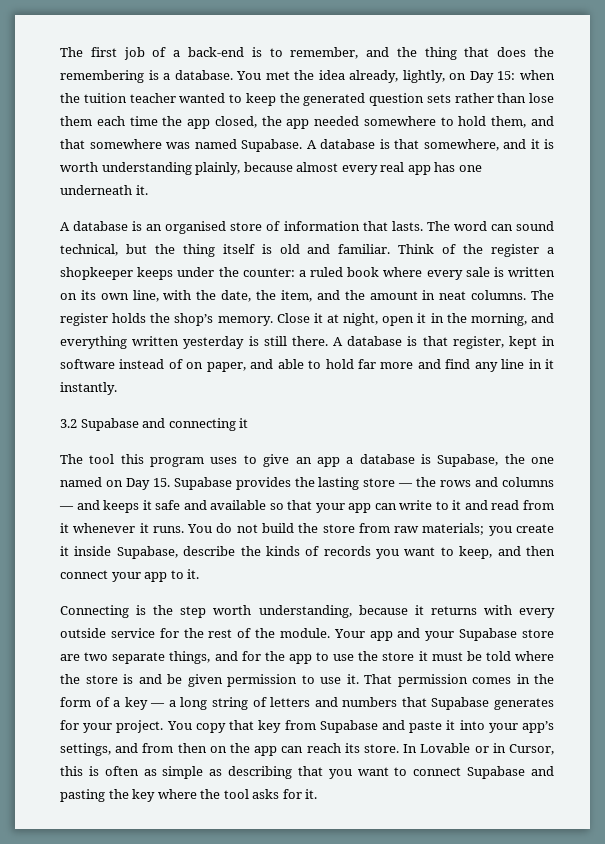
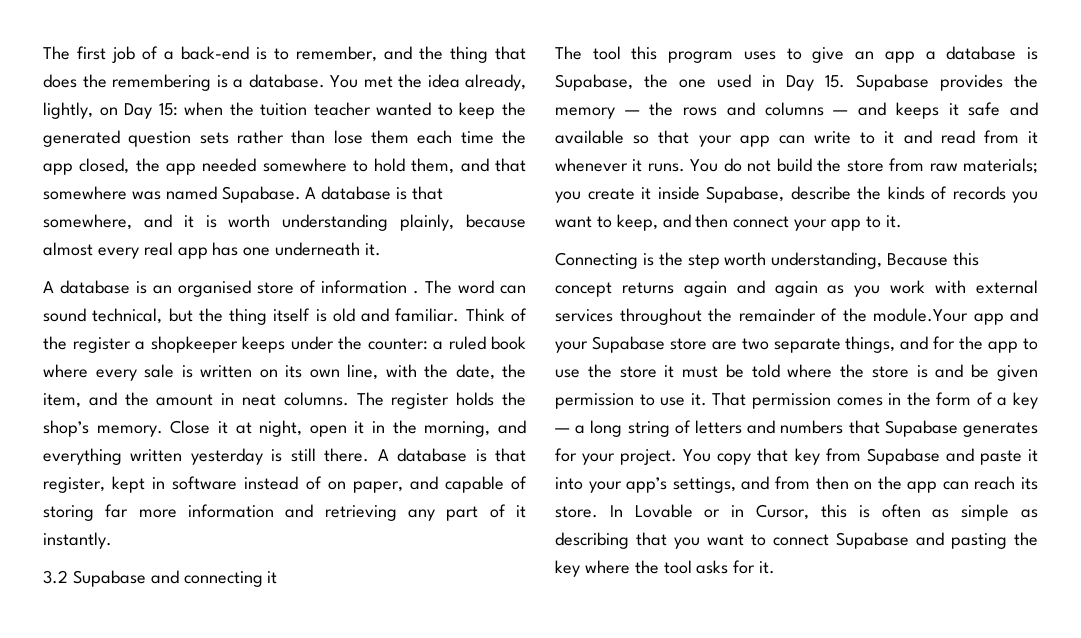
- A database is an organised store of information that lasts.
+ A database is an organised store of information .
- A database is that register, kept in software instead of on paper, and able to hold far more and find any line in it instantly.
+ A database is that register, kept in software instead of on paper, and capable of storing far more information and retrieving any part of it instantly.
- The tool this program uses to give an app a database is Supabase, the one named on Day 15. Supabase provides the lasting store — the rows and columns — and keeps it safe and available so that your app can write to it and read from it whenever it runs.
+ The tool this program uses to give an app a database is Supabase, the one used in Day 15. Supabase provides the memory — the rows and columns — and keeps it safe and available so that your app can write to it and read from it whenever it runs.
- Connecting is the step worth understanding, because it returns with every outside service for the rest of the module. Your app and your Supabase store are two separate things, and for the app to use the store it must be told where the store is and be given permission to use it.
+ Connecting is the step worth understanding, Because this concept returns again and again as you work with external services throughout the remainder of the module.Your app and your Supabase store are two separate things, and for the app to use the store it must be told where the store is and be given permission to use it.

